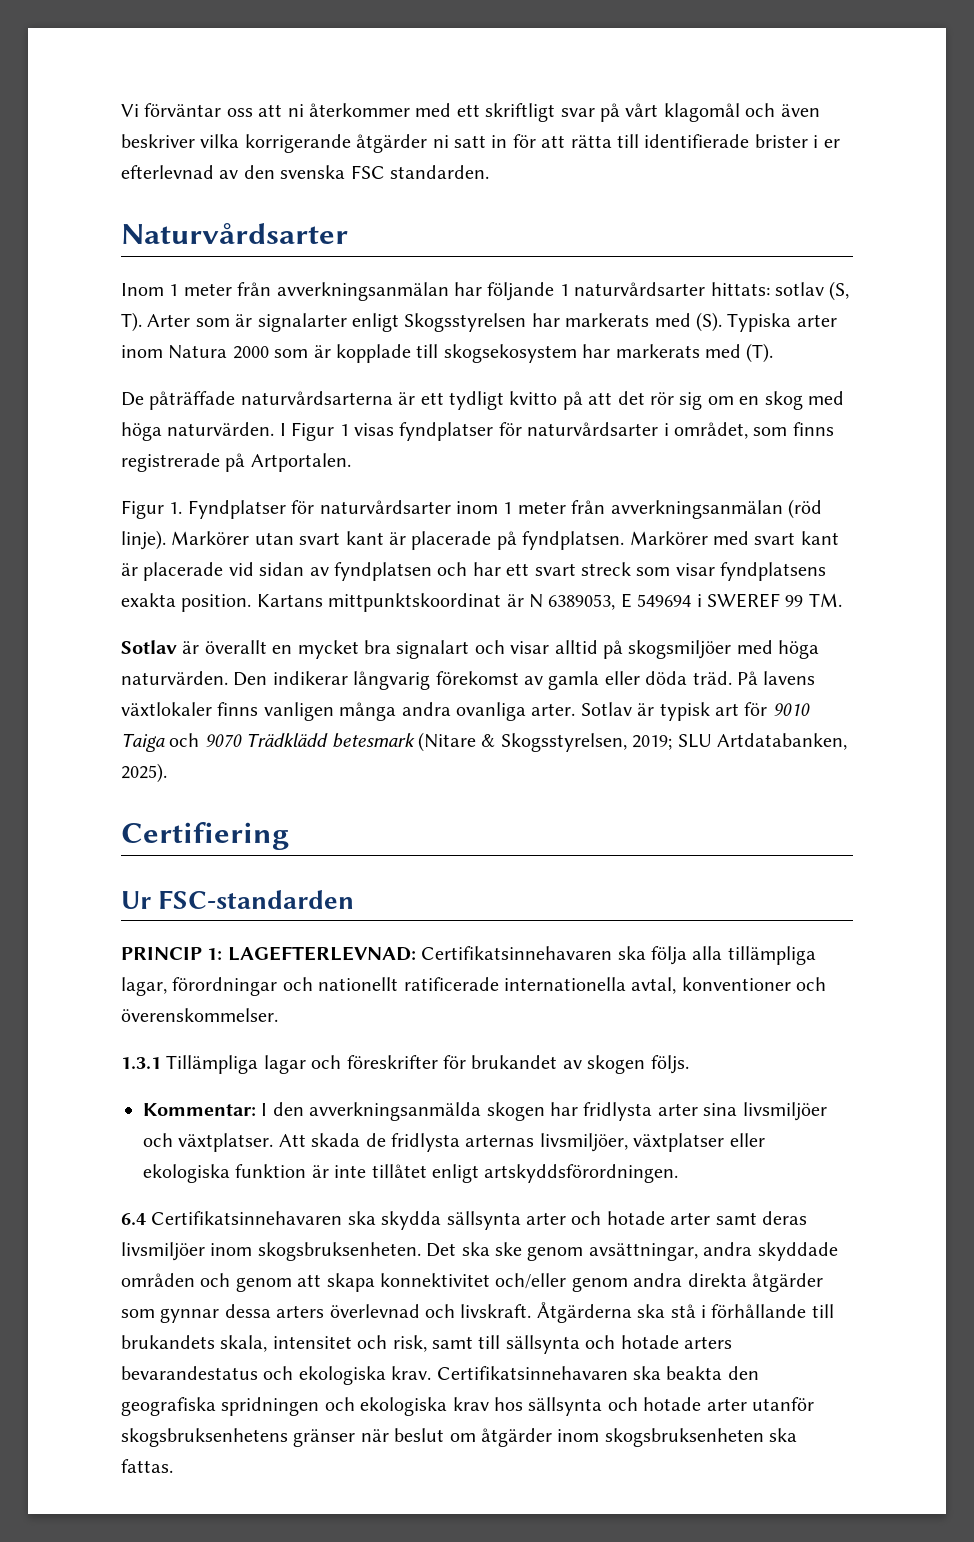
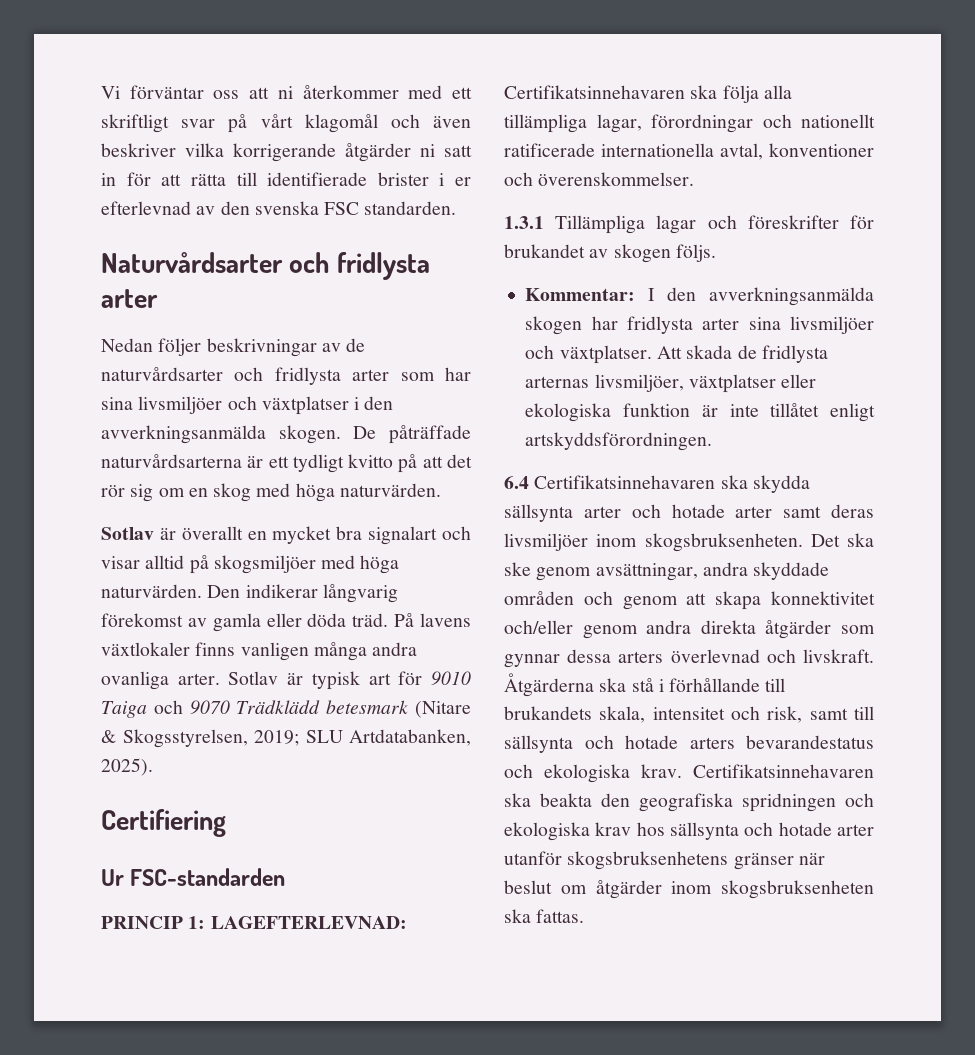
- Naturvårdsarter
- Inom 1 meter från avverkningsanmälan har följande 1 naturvårdsarter hittats: sotlav (S, T). Arter som är signalarter enligt Skogsstyrelsen har markerats med (S). Typiska arter inom Natura 2000 som är kopplade till skogsekosystem har markerats med (T).
- De påträffade naturvårdsarterna är ett tydligt kvitto på att det rör sig om en skog med höga naturvärden. I Figur 1 visas fyndplatser för naturvårdsarter i området, som finns registrerade på Artportalen.
- Figur 1. Fyndplatser för naturvårdsarter inom 1 meter från avverkningsanmälan (röd linje). Markörer utan svart kant är placerade på fyndplatsen. Markörer med svart kant är placerade vid sidan av fyndplatsen och har ett svart streck som visar fyndplatsens exakta position. Kartans mittpunktskoordinat är N 6389053, E 549694 i SWEREF 99 TM.
+ Naturvårdsarter och fridlysta arter
+ Nedan följer beskrivningar av de naturvårdsarter och fridlysta arter som har sina livsmiljöer och växtplatser i den avverkningsanmälda skogen. De påträffade naturvårdsarterna är ett tydligt kvitto på att det rör sig om en skog med höga naturvärden.

